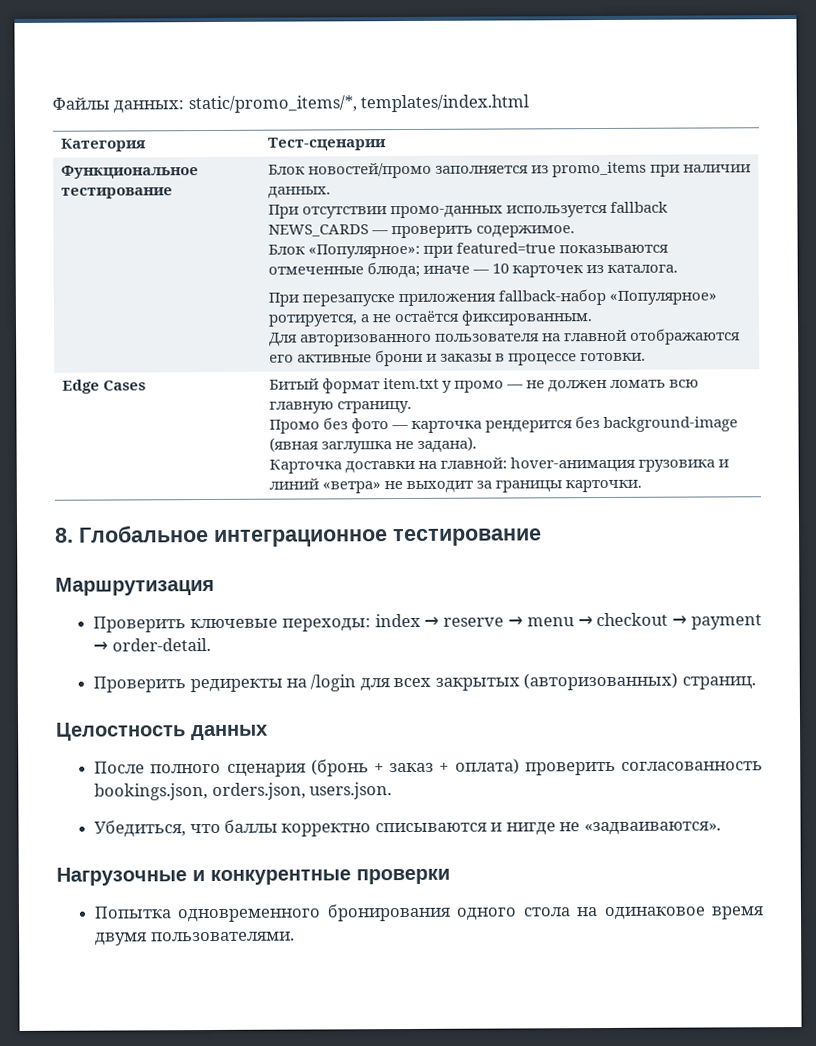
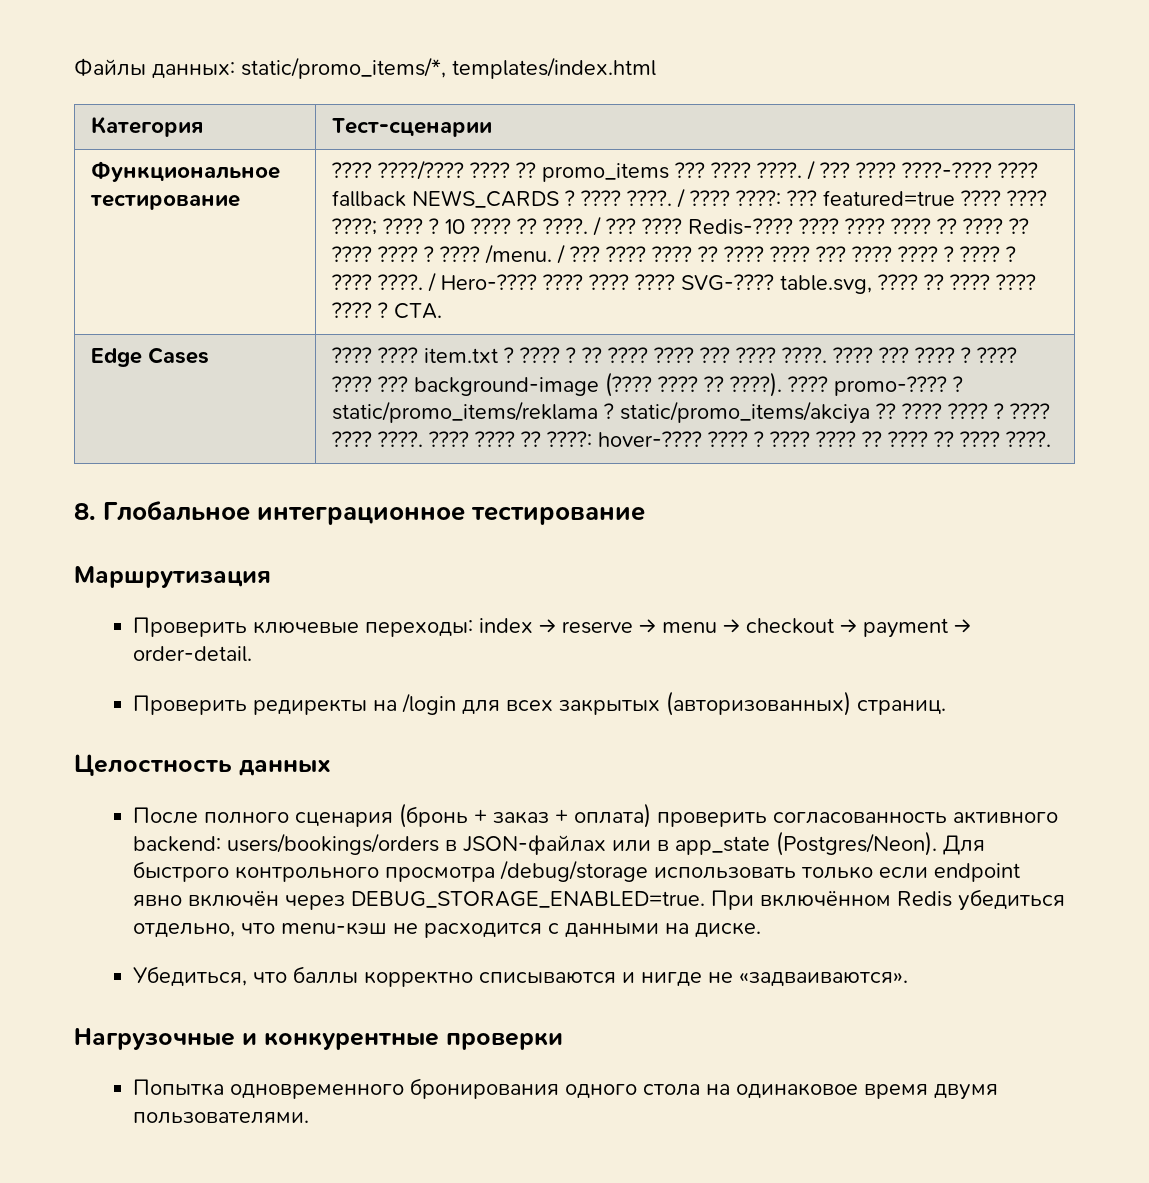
- Блок новостей/промо заполняется из promo_items при наличии данных.
- При отсутствии промо-данных используется fallback NEWS_CARDS — проверить содержимое.
- Блок «Популярное»: при featured=true показываются отмеченные блюда; иначе — 10 карточек из каталога.
- При перезапуске приложения fallback-набор «Популярное» ротируется, а не остаётся фиксированным.
- Для авторизованного пользователя на главной отображаются его активные брони и заказы в процессе готовки.
- Edge Cases | Битый формат item.txt у промо — не должен ломать всю главную страницу.
- Промо без фото — карточка рендерится без background-image (явная заглушка не задана).
- Карточка доставки на главной: hover-анимация грузовика и линий «ветра» не выходит за границы карточки.
+ ???? ????/???? ???? ?? promo_items ??? ???? ????. / ??? ???? ????-???? ???? fallback NEWS_CARDS ? ???? ????. / ???? ????: ??? featured=true ???? ???? ????; ???? ? 10 ???? ?? ????. / ??? ???? Redis-???? ???? ???? ???? ?? ???? ?? ???? ???? ? ???? /menu. / ??? ???? ???? ?? ???? ???? ??? ???? ???? ? ???? ? ???? ????. / Hero-???? ???? ???? ???? SVG-???? table.svg, ???? ?? ???? ???? ???? ? CTA.
+ Edge Cases | ???? ???? item.txt ? ???? ? ?? ???? ???? ??? ???? ????. ???? ??? ???? ? ???? ???? ??? background-image (???? ???? ?? ????). ???? promo-???? ? static/promo_items/reklama ? static/promo_items/akciya ?? ???? ???? ? ???? ???? ????. ???? ???? ?? ????: hover-???? ???? ? ???? ???? ?? ???? ?? ???? ????.
- После полного сценария (бронь + заказ + оплата) проверить согласованность bookings.json, orders.json, users.json.
+ После полного сценария (бронь + заказ + оплата) проверить согласованность активного backend: users/bookings/orders в JSON-файлах или в app_state (Postgres/Neon). Для быстрого контрольного просмотра /debug/storage использовать только если endpoint явно включён через DEBUG_STORAGE_ENABLED=true. При включённом Redis убедиться отдельно, что menu-кэш не расходится с данными на диске.

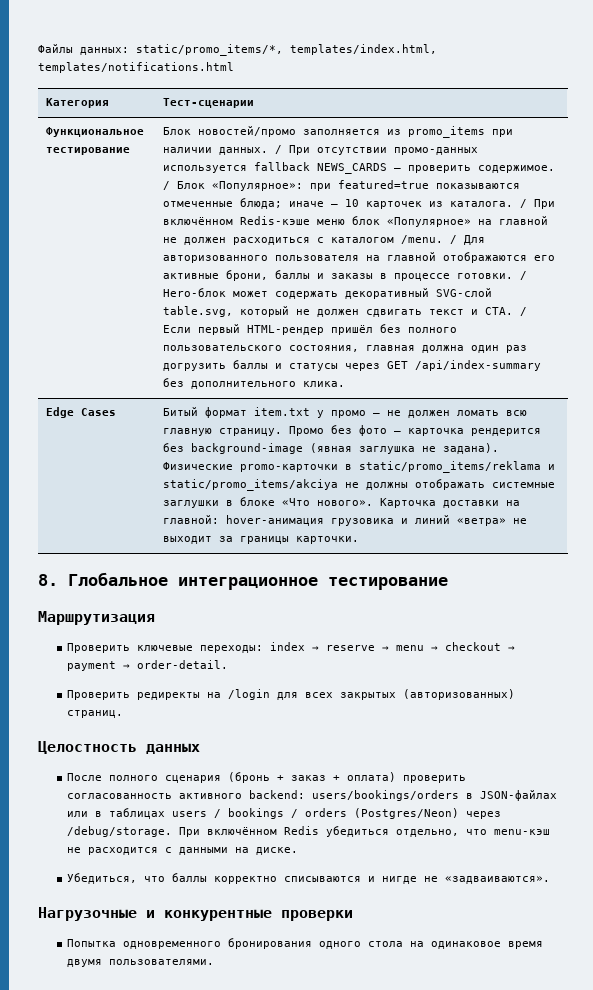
- Файлы данных: static/promo_items/*, templates/index.html
+ Файлы данных: static/promo_items/*, templates/index.html, templates/notifications.html
- ???? ????/???? ???? ?? promo_items ??? ???? ????. / ??? ???? ????-???? ???? fallback NEWS_CARDS ? ???? ????. / ???? ????: ??? featured=true ???? ???? ????; ???? ? 10 ???? ?? ????. / ??? ???? Redis-???? ???? ???? ???? ?? ???? ?? ???? ???? ? ???? /menu. / ??? ???? ???? ?? ???? ???? ??? ???? ???? ? ???? ? ???? ????. / Hero-???? ???? ???? ???? SVG-???? table.svg, ???? ?? ???? ???? ???? ? CTA.
- Edge Cases | ???? ???? item.txt ? ???? ? ?? ???? ???? ??? ???? ????. ???? ??? ???? ? ???? ???? ??? background-image (???? ???? ?? ????). ???? promo-???? ? static/promo_items/reklama ? static/promo_items/akciya ?? ???? ???? ? ???? ???? ????. ???? ???? ?? ????: hover-???? ???? ? ???? ???? ?? ???? ?? ???? ????.
+ Блок новостей/промо заполняется из promo_items при наличии данных. / При отсутствии промо-данных используется fallback NEWS_CARDS — проверить содержимое. / Блок «Популярное»: при featured=true показываются отмеченные блюда; иначе — 10 карточек из каталога. / При включённом Redis-кэше меню блок «Популярное» на главной не должен расходиться с каталогом /menu. / Для авторизованного пользователя на главной отображаются его активные брони, баллы и заказы в процессе готовки. / Hero-блок может содержать декоративный SVG-слой table.svg, который не должен сдвигать текст и CTA. / Если первый HTML-рендер пришёл без полного пользовательского состояния, главная должна один раз догрузить баллы и статусы через GET /api/index-summary без дополнительного клика.
+ Edge Cases | Битый формат item.txt у промо — не должен ломать всю главную страницу. Промо без фото — карточка рендерится без background-image (явная заглушка не задана). Физические promo-карточки в static/promo_items/reklama и static/promo_items/akciya не должны отображать системные заглушки в блоке «Что нового». Карточка доставки на главной: hover-анимация грузовика и линий «ветра» не выходит за границы карточки.
- После полного сценария (бронь + заказ + оплата) проверить согласованность активного backend: users/bookings/orders в JSON-файлах или в app_state (Postgres/Neon). Для быстрого контрольного просмотра /debug/storage использовать только если endpoint явно включён через DEBUG_STORAGE_ENABLED=true.
+ После полного сценария (бронь + заказ + оплата) проверить согласованность активного backend: users/bookings/orders в JSON-файлах или в таблицах users / bookings / orders (Postgres/Neon) через /debug/storage.

